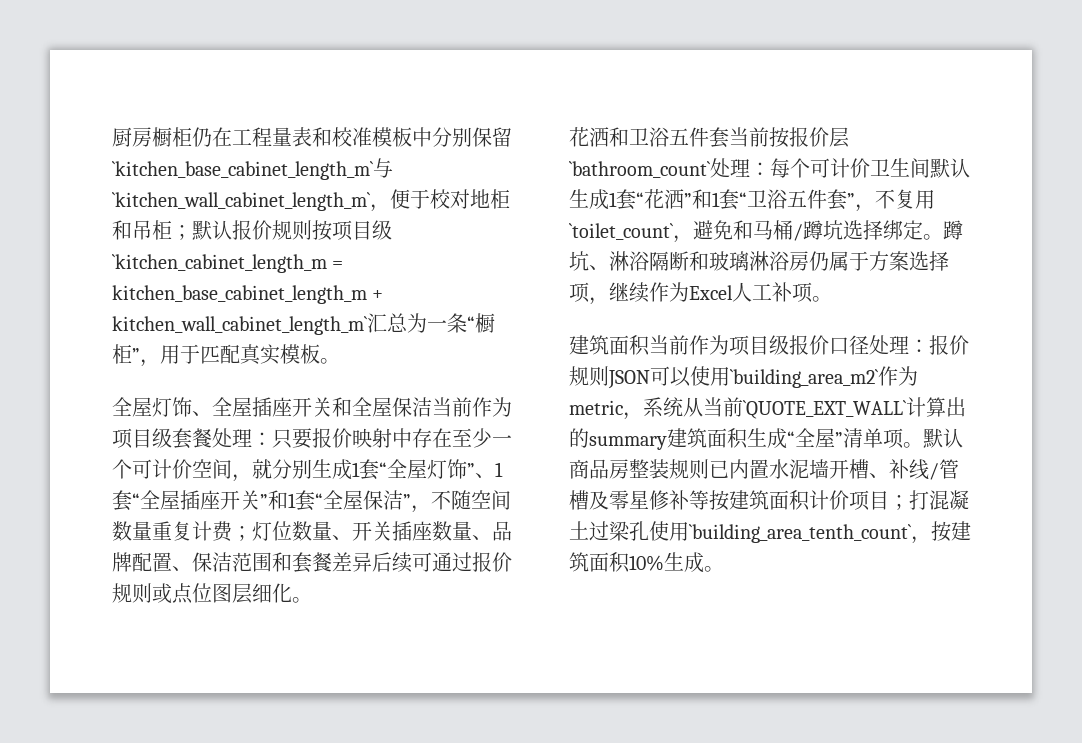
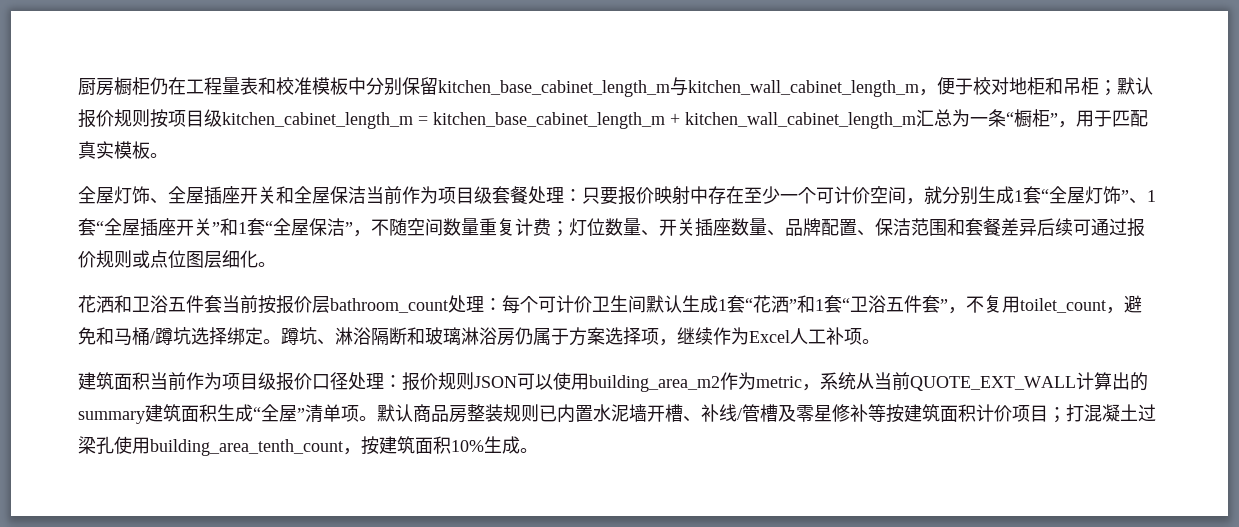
- 厨房橱柜仍在工程量表和校准模板中分别保留`kitchen_base_cabinet_length_m`与`kitchen_wall_cabinet_length_m`，便于校对地柜和吊柜；默认报价规则按项目级`kitchen_cabinet_length_m = kitchen_base_cabinet_length_m + kitchen_wall_cabinet_length_m`汇总为一条“橱柜”，用于匹配真实模板。
+ 厨房橱柜仍在工程量表和校准模板中分别保留kitchen_base_cabinet_length_m与kitchen_wall_cabinet_length_m，便于校对地柜和吊柜；默认报价规则按项目级kitchen_cabinet_length_m = kitchen_base_cabinet_length_m + kitchen_wall_cabinet_length_m汇总为一条“橱柜”，用于匹配真实模板。
- 花洒和卫浴五件套当前按报价层`bathroom_count`处理：每个可计价卫生间默认生成1套“花洒”和1套“卫浴五件套”，不复用`toilet_count`，避免和马桶/蹲坑选择绑定。
+ 花洒和卫浴五件套当前按报价层bathroom_count处理：每个可计价卫生间默认生成1套“花洒”和1套“卫浴五件套”，不复用toilet_count，避免和马桶/蹲坑选择绑定。
- 建筑面积当前作为项目级报价口径处理：报价规则JSON可以使用`building_area_m2`作为metric，系统从当前`QUOTE_EXT_WALL`计算出的summary建筑面积生成“全屋”清单项。
+ 建筑面积当前作为项目级报价口径处理：报价规则JSON可以使用building_area_m2作为metric，系统从当前QUOTE_EXT_WALL计算出的summary建筑面积生成“全屋”清单项。
- 默认商品房整装规则已内置水泥墙开槽、补线/管槽及零星修补等按建筑面积计价项目；打混凝土过梁孔使用`building_area_tenth_count`，按建筑面积10%生成。
+ 默认商品房整装规则已内置水泥墙开槽、补线/管槽及零星修补等按建筑面积计价项目；打混凝土过梁孔使用building_area_tenth_count，按建筑面积10%生成。

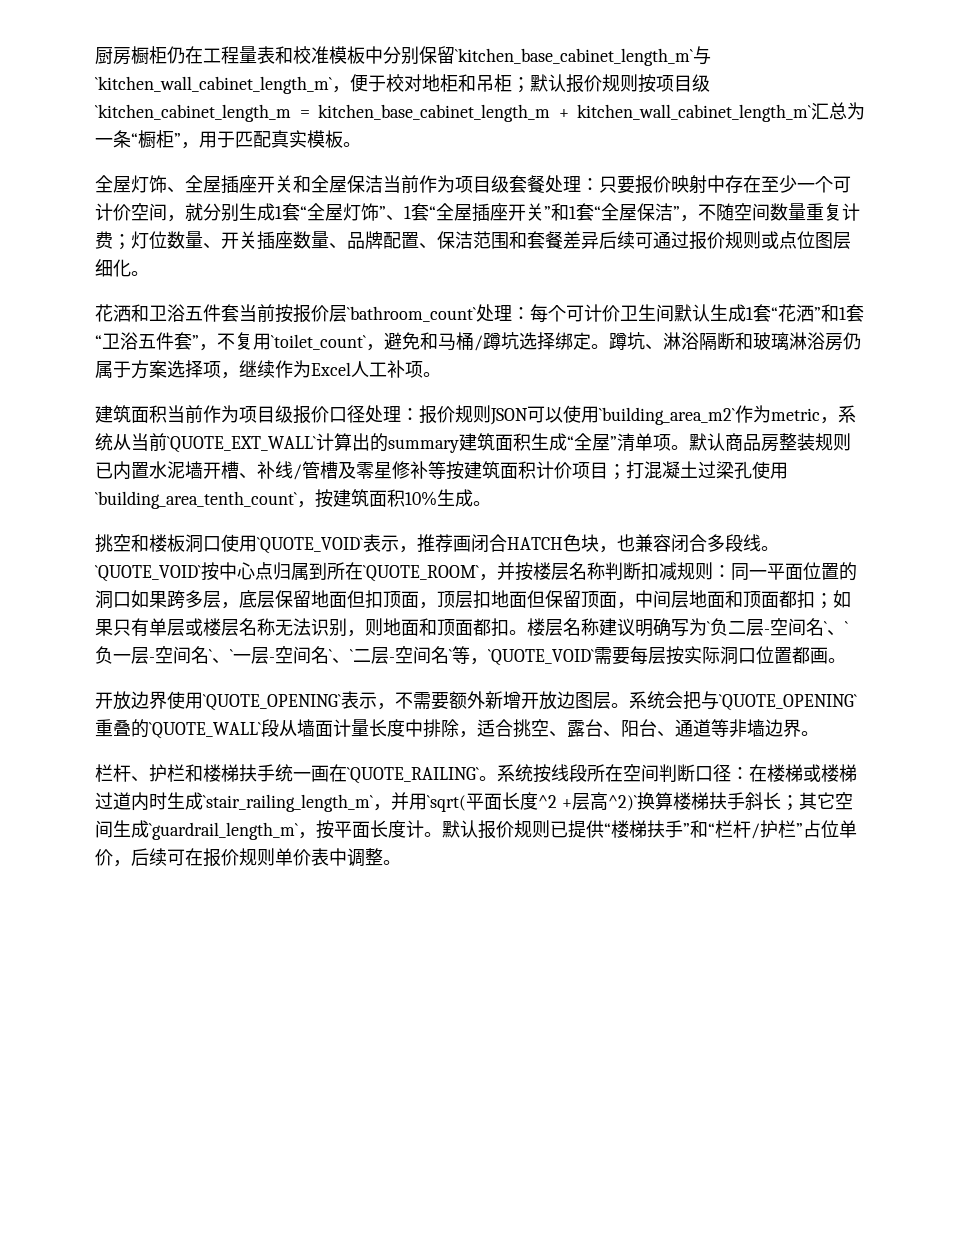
- 厨房橱柜仍在工程量表和校准模板中分别保留kitchen_base_cabinet_length_m与kitchen_wall_cabinet_length_m，便于校对地柜和吊柜；默认报价规则按项目级kitchen_cabinet_length_m = kitchen_base_cabinet_length_m + kitchen_wall_cabinet_length_m汇总为一条“橱柜”，用于匹配真实模板。
+ 厨房橱柜仍在工程量表和校准模板中分别保留`kitchen_base_cabinet_length_m`与`kitchen_wall_cabinet_length_m`，便于校对地柜和吊柜；默认报价规则按项目级`kitchen_cabinet_length_m = kitchen_base_cabinet_length_m + kitchen_wall_cabinet_length_m`汇总为一条“橱柜”，用于匹配真实模板。
- 花洒和卫浴五件套当前按报价层bathroom_count处理：每个可计价卫生间默认生成1套“花洒”和1套“卫浴五件套”，不复用toilet_count，避免和马桶/蹲坑选择绑定。
+ 花洒和卫浴五件套当前按报价层`bathroom_count`处理：每个可计价卫生间默认生成1套“花洒”和1套“卫浴五件套”，不复用`toilet_count`，避免和马桶/蹲坑选择绑定。
- 建筑面积当前作为项目级报价口径处理：报价规则JSON可以使用building_area_m2作为metric，系统从当前QUOTE_EXT_WALL计算出的summary建筑面积生成“全屋”清单项。
+ 建筑面积当前作为项目级报价口径处理：报价规则JSON可以使用`building_area_m2`作为metric，系统从当前`QUOTE_EXT_WALL`计算出的summary建筑面积生成“全屋”清单项。
- 默认商品房整装规则已内置水泥墙开槽、补线/管槽及零星修补等按建筑面积计价项目；打混凝土过梁孔使用building_area_tenth_count，按建筑面积10%生成。
+ 默认商品房整装规则已内置水泥墙开槽、补线/管槽及零星修补等按建筑面积计价项目；打混凝土过梁孔使用`building_area_tenth_count`，按建筑面积10%生成。
+ 挑空和楼板洞口使用`QUOTE_VOID`表示，推荐画闭合HATCH色块，也兼容闭合多段线。`QUOTE_VOID`按中心点归属到所在`QUOTE_ROOM`，并按楼层名称判断扣减规则：同一平面位置的洞口如果跨多层，底层保留地面但扣顶面，顶层扣地面但保留顶面，中间层地面和顶面都扣；如果只有单层或楼层名称无法识别，则地面和顶面都扣。楼层名称建议明确写为`负二层-空间名`、`负一层-空间名`、`一层-空间名`、`二层-空间名`等，`QUOTE_VOID`需要每层按实际洞口位置都画。
+ 开放边界使用`QUOTE_OPENING`表示，不需要额外新增开放边图层。系统会把与`QUOTE_OPENING`重叠的`QUOTE_WALL`段从墙面计量长度中排除，适合挑空、露台、阳台、通道等非墙边界。
+ 栏杆、护栏和楼梯扶手统一画在`QUOTE_RAILING`。系统按线段所在空间判断口径：在楼梯或楼梯过道内时生成`stair_railing_length_m`，并用`sqrt(平面长度^2 +层高^2)`换算楼梯扶手斜长；其它空间生成`guardrail_length_m`，按平面长度计。默认报价规则已提供“楼梯扶手”和“栏杆/护栏”占位单价，后续可在报价规则单价表中调整。

